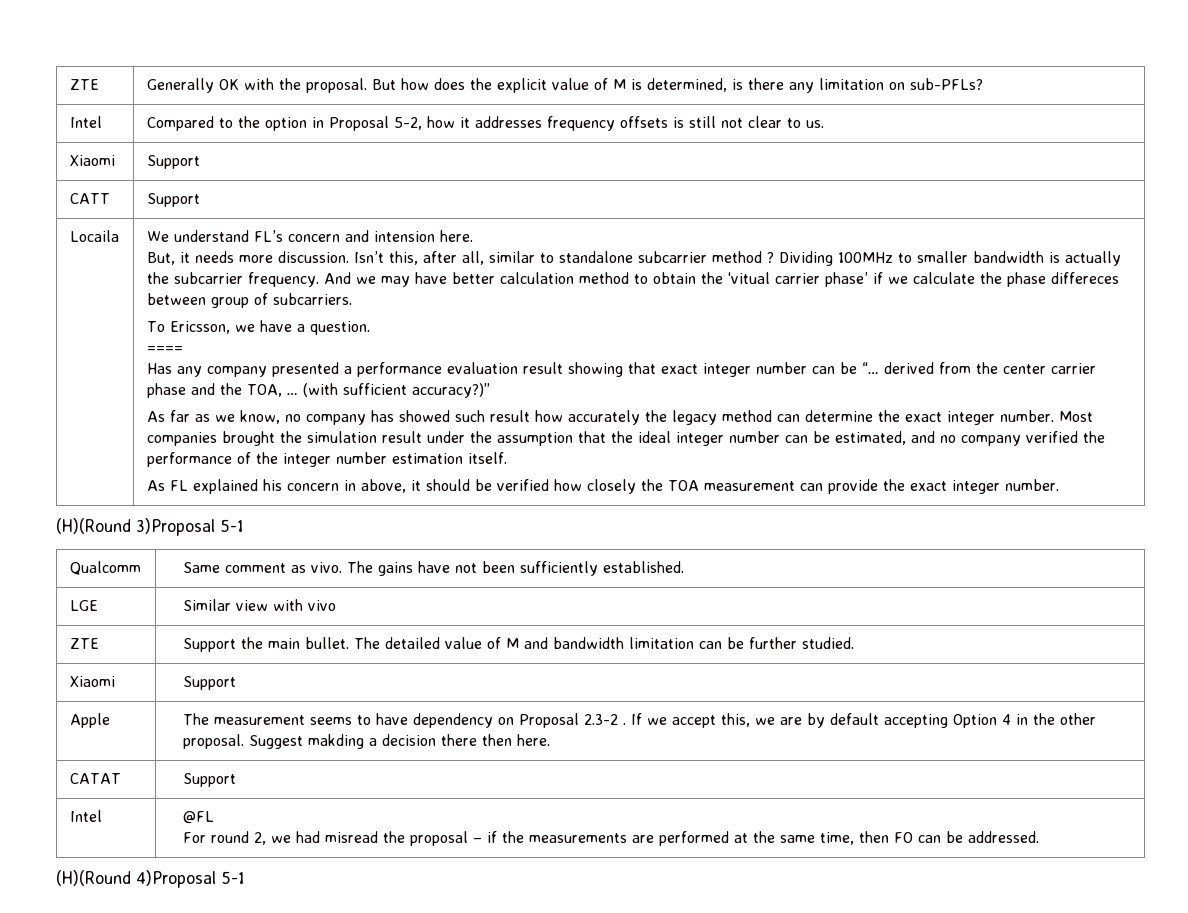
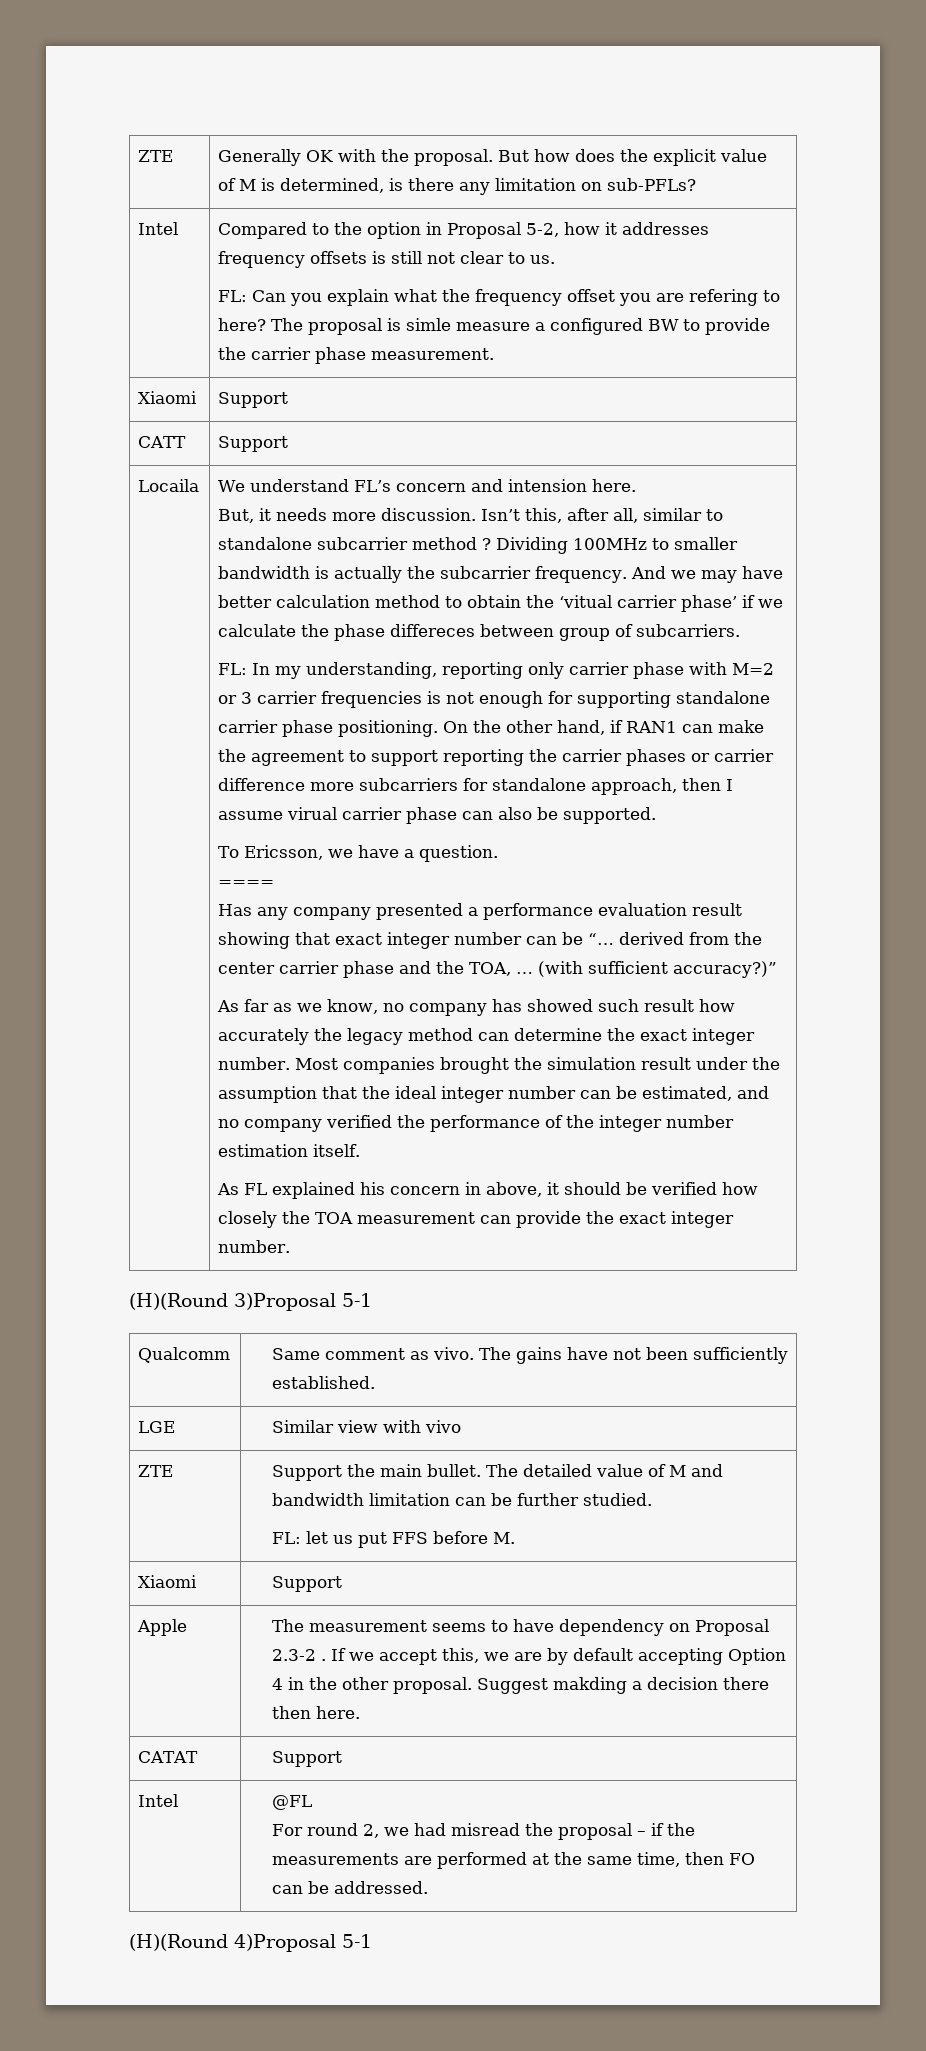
+ FL: Can you explain what the frequency offset you are refering to here? The proposal is simle measure a configured BW to provide the carrier phase measurement.
+ FL: In my understanding, reporting only carrier phase with M=2 or 3 carrier frequencies is not enough for supporting standalone carrier phase positioning. On the other hand, if RAN1 can make the agreement to support reporting the carrier phases or carrier difference more subcarriers for standalone approach, then I assume virual carrier phase can also be supported.
  ZTE | Support the main bullet. The detailed value of M and bandwidth limitation can be further studied.
+ FL: let us put FFS before M.

